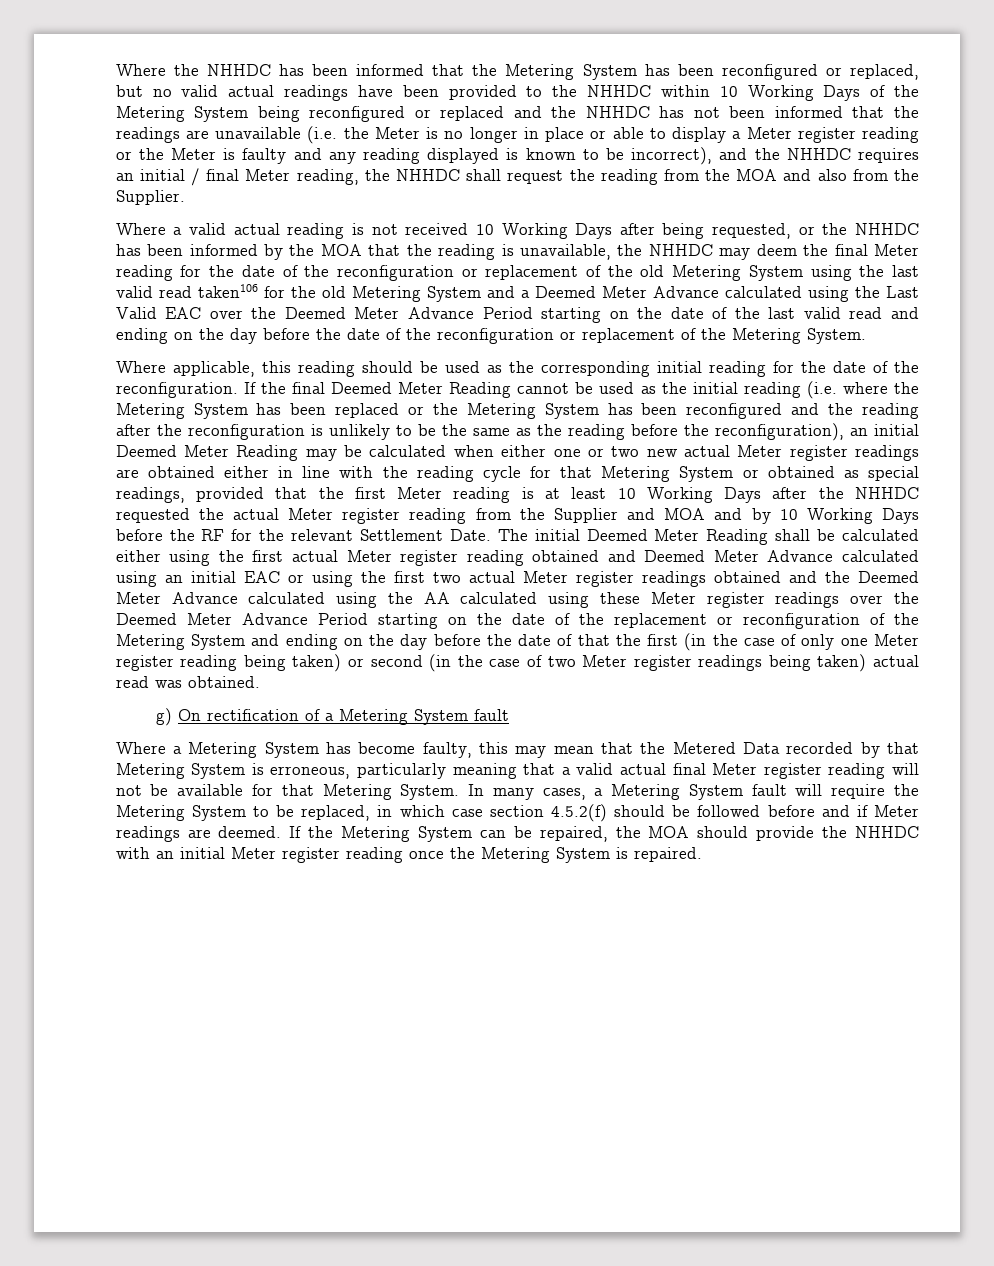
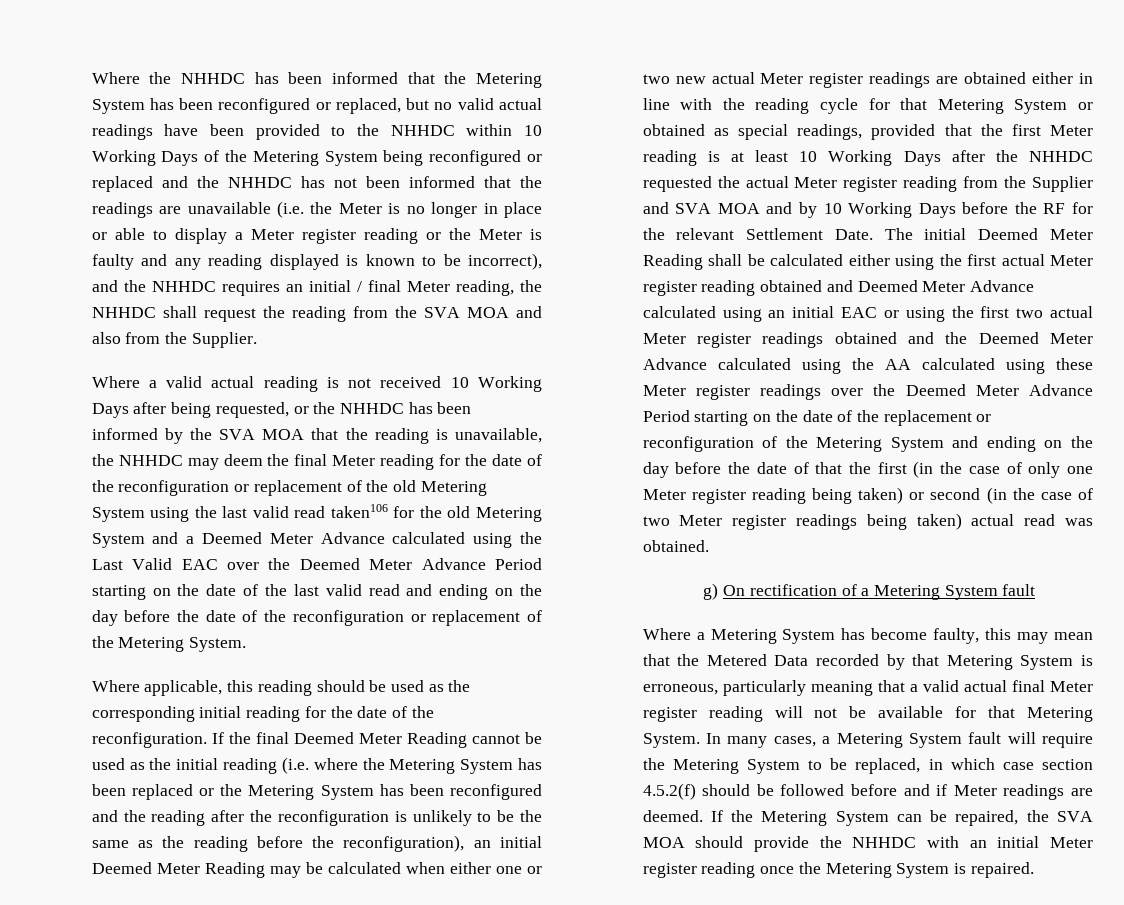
- Where the NHHDC has been informed that the Metering System has been reconfigured or replaced, but no valid actual readings have been provided to the NHHDC within 10 Working Days of the Metering System being reconfigured or replaced and the NHHDC has not been informed that the readings are unavailable (i.e. the Meter is no longer in place or able to display a Meter register reading or the Meter is faulty and any reading displayed is known to be incorrect), and the NHHDC requires an initial / final Meter reading, the NHHDC shall request the reading from the MOA and also from the Supplier.
+ Where the NHHDC has been informed that the Metering System has been reconfigured or replaced, but no valid actual readings have been provided to the NHHDC within 10 Working Days of the Metering System being reconfigured or replaced and the NHHDC has not been informed that the readings are unavailable (i.e. the Meter is no longer in place or able to display a Meter register reading or the Meter is faulty and any reading displayed is known to be incorrect), and the NHHDC requires an initial / final Meter reading, the NHHDC shall request the reading from the SVA MOA and also from the Supplier.
- Where a valid actual reading is not received 10 Working Days after being requested, or the NHHDC has been informed by the MOA that the reading is unavailable, the NHHDC may deem the final Meter reading for the date of the reconfiguration or replacement of the old Metering System using the last valid read taken106 for the old Metering System and a Deemed Meter Advance calculated using the Last Valid EAC over the Deemed Meter Advance Period starting on the date of the last valid read and ending on the day before the date of the reconfiguration or replacement of the Metering System.
+ Where a valid actual reading is not received 10 Working Days after being requested, or the NHHDC has been informed by the SVA MOA that the reading is unavailable, the NHHDC may deem the final Meter reading for the date of the reconfiguration or replacement of the old Metering System using the last valid read taken106 for the old Metering System and a Deemed Meter Advance calculated using the Last Valid EAC over the Deemed Meter Advance Period starting on the date of the last valid read and ending on the day before the date of the reconfiguration or replacement of the Metering System.
- If the final Deemed Meter Reading cannot be used as the initial reading (i.e. where the Metering System has been replaced or the Metering System has been reconfigured and the reading after the reconfiguration is unlikely to be the same as the reading before the reconfiguration), an initial Deemed Meter Reading may be calculated when either one or two new actual Meter register readings are obtained either in line with the reading cycle for that Metering System or obtained as special readings, provided that the first Meter reading is at least 10 Working Days after the NHHDC requested the actual Meter register reading from the Supplier and MOA and by 10 Working Days before the RF for the relevant Settlement Date.
+ If the final Deemed Meter Reading cannot be used as the initial reading (i.e. where the Metering System has been replaced or the Metering System has been reconfigured and the reading after the reconfiguration is unlikely to be the same as the reading before the reconfiguration), an initial Deemed Meter Reading may be calculated when either one or two new actual Meter register readings are obtained either in line with the reading cycle for that Metering System or obtained as special readings, provided that the first Meter reading is at least 10 Working Days after the NHHDC requested the actual Meter register reading from the Supplier and SVA MOA and by 10 Working Days before the RF for the relevant Settlement Date.
- If the Metering System can be repaired, the MOA should provide the NHHDC with an initial Meter register reading once the Metering System is repaired.
+ If the Metering System can be repaired, the SVA MOA should provide the NHHDC with an initial Meter register reading once the Metering System is repaired.

